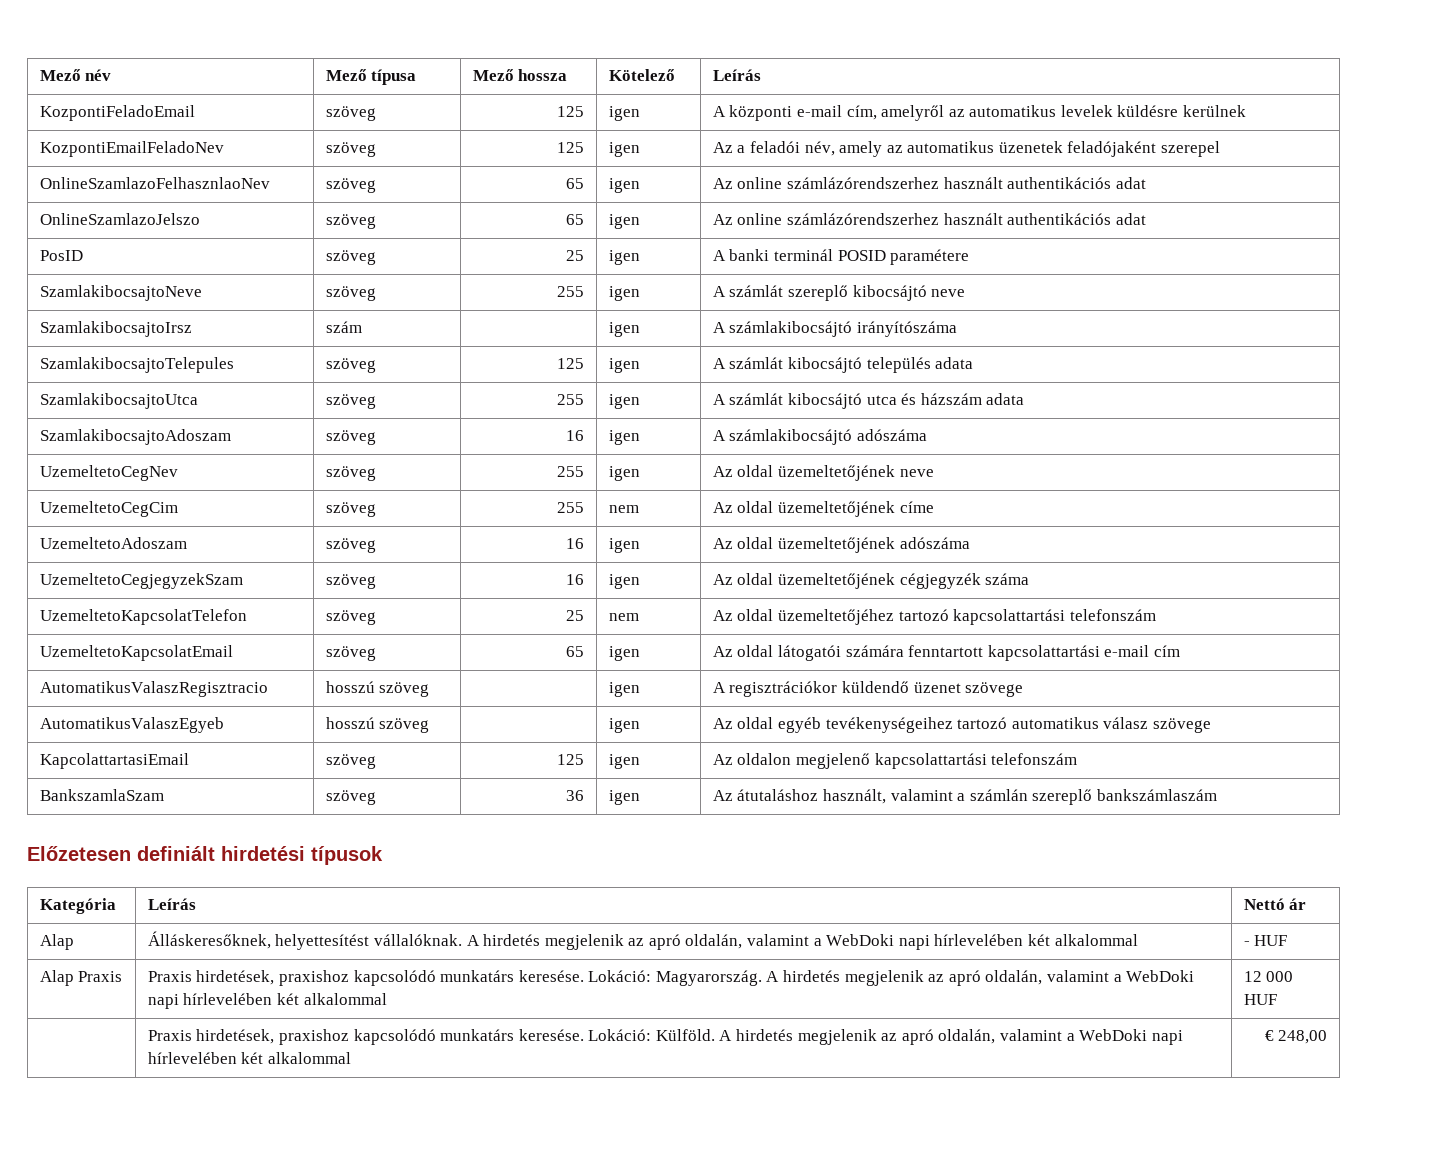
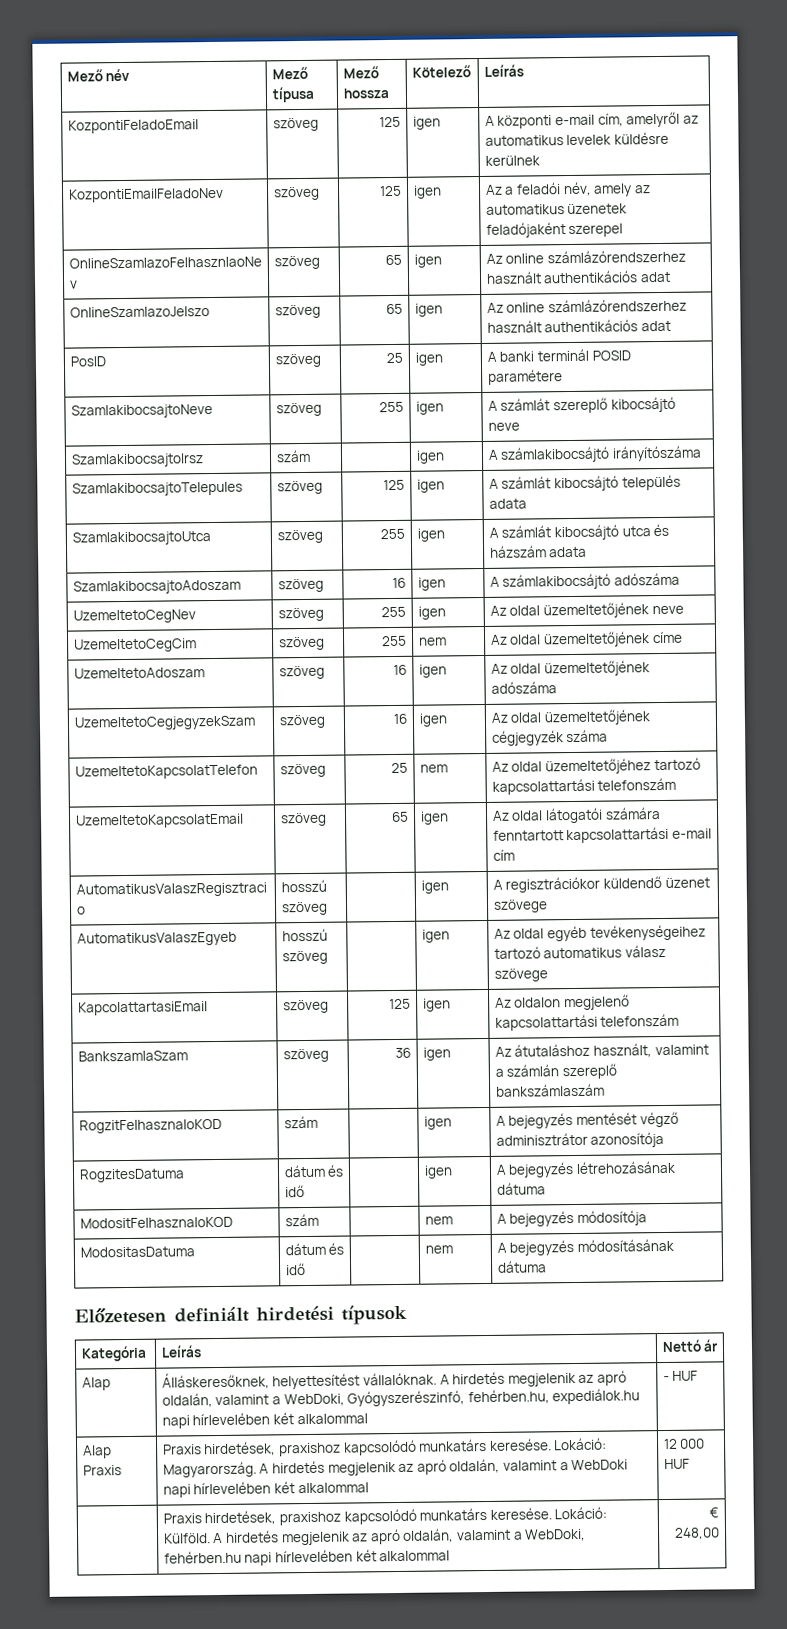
+ RogzitFelhasznaloKOD | szám | | igen | A bejegyzés mentését végző adminisztrátor azonosítója
+ RogzitesDatuma | dátum és idő | | igen | A bejegyzés létrehozásának dátuma
+ ModositFelhasznaloKOD | szám | | nem | A bejegyzés módosítója
+ ModositasDatuma | dátum és idő | | nem | A bejegyzés módosításának dátuma
- Alap | Álláskeresőknek, helyettesítést vállalóknak. A hirdetés megjelenik az apró oldalán, valamint a WebDoki napi hírlevelében két alkalommal | - HUF
+ Alap | Álláskeresőknek, helyettesítést vállalóknak. A hirdetés megjelenik az apró oldalán, valamint a WebDoki, Gyógyszerészinfó, fehérben.hu, expediálok.hu napi hírlevelében két alkalommal | - HUF
- | Praxis hirdetések, praxishoz kapcsolódó munkatárs keresése. Lokáció: Külföld. A hirdetés megjelenik az apró oldalán, valamint a WebDoki napi hírlevelében két alkalommal | € 248,00
+ | Praxis hirdetések, praxishoz kapcsolódó munkatárs keresése. Lokáció: Külföld. A hirdetés megjelenik az apró oldalán, valamint a WebDoki, fehérben.hu napi hírlevelében két alkalommal | € 248,00

